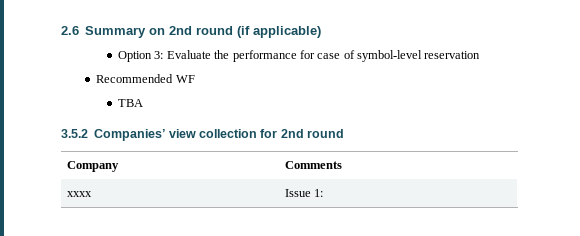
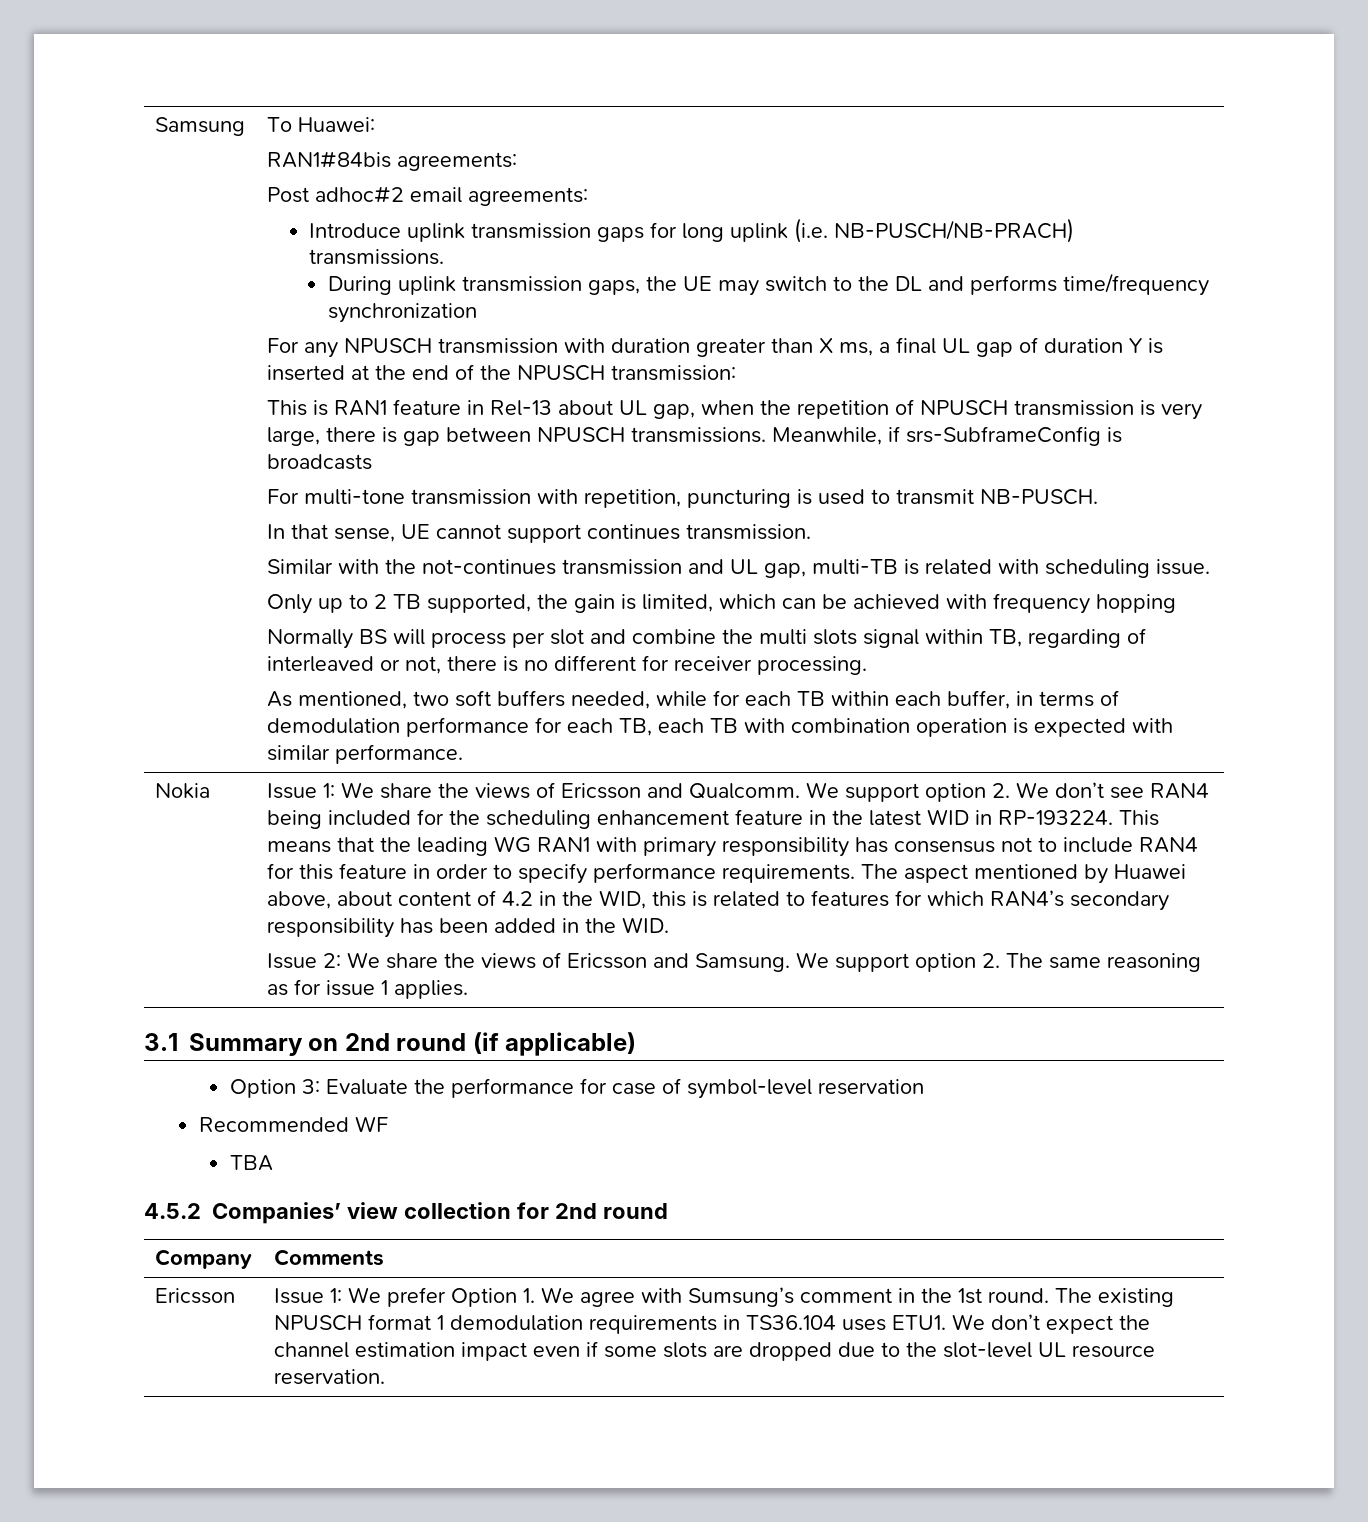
- 2.6 Summary on 2nd round (if applicable)
+ Samsung | To Huawei:
+ RAN1#84bis agreements:
+ Post adhoc#2 email agreements:
+ Introduce uplink transmission gaps for long uplink (i.e. NB-PUSCH/NB-PRACH) transmissions.
+ During uplink transmission gaps, the UE may switch to the DL and performs time/frequency synchronization
+ For any NPUSCH transmission with duration greater than X ms, a final UL gap of duration Y is inserted at the end of the NPUSCH transmission:
+ This is RAN1 feature in Rel-13 about UL gap, when the repetition of NPUSCH transmission is very large, there is gap between NPUSCH transmissions. Meanwhile, if srs-SubframeConfig is broadcasts
+ For multi-tone transmission with repetition, puncturing is used to transmit NB-PUSCH.
+ In that sense, UE cannot support continues transmission.
+ Similar with the not-continues transmission and UL gap, multi-TB is related with scheduling issue.
+ Only up to 2 TB supported, the gain is limited, which can be achieved with frequency hopping
+ Normally BS will process per slot and combine the multi slots signal within TB, regarding of interleaved or not, there is no different for receiver processing.
+ As mentioned, two soft buffers needed, while for each TB within each buffer, in terms of demodulation performance for each TB, each TB with combination operation is expected with similar performance.
+ Nokia | Issue 1: We share the views of Ericsson and Qualcomm. We support option 2. We don’t see RAN4 being included for the scheduling enhancement feature in the latest WID in RP-193224. This means that the leading WG RAN1 with primary responsibility has consensus not to include RAN4 for this feature in order to specify performance requirements. The aspect mentioned by Huawei above, about content of 4.2 in the WID, this is related to features for which RAN4’s secondary responsibility has been added in the WID.
+ Issue 2: We share the views of Ericsson and Samsung. We support option 2. The same reasoning as for issue 1 applies.
+ 3.1 Summary on 2nd round (if applicable)
- 3.5.2 Companies’ view collection for 2nd round
+ 4.5.2 Companies’ view collection for 2nd round
- xxxx | Issue 1:
+ Ericsson | Issue 1: We prefer Option 1. We agree with Sumsung’s comment in the 1st round. The existing NPUSCH format 1 demodulation requirements in TS36.104 uses ETU1. We don’t expect the channel estimation impact even if some slots are dropped due to the slot-level UL resource reservation.

